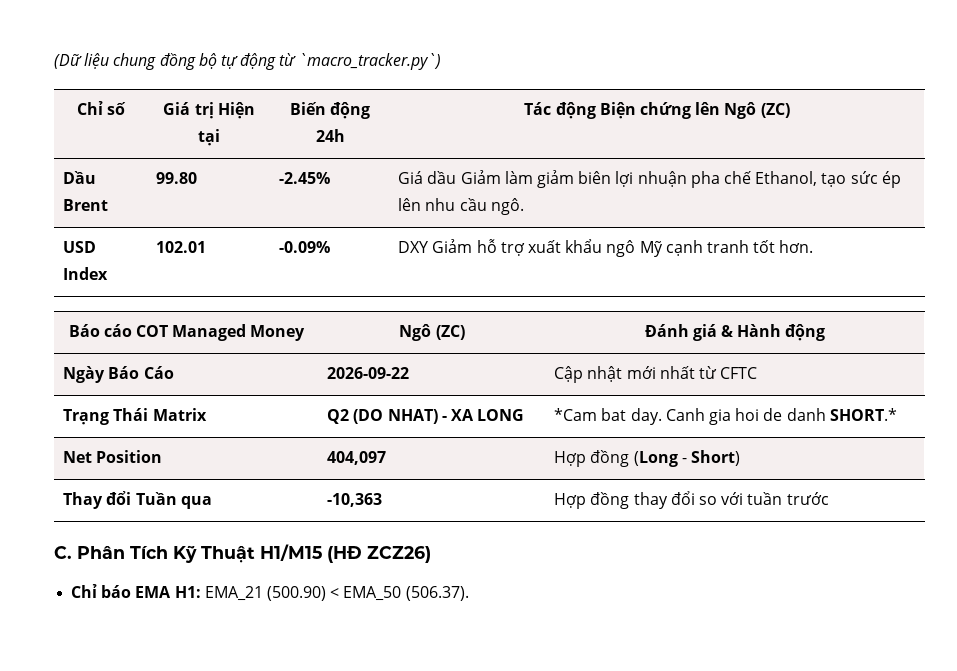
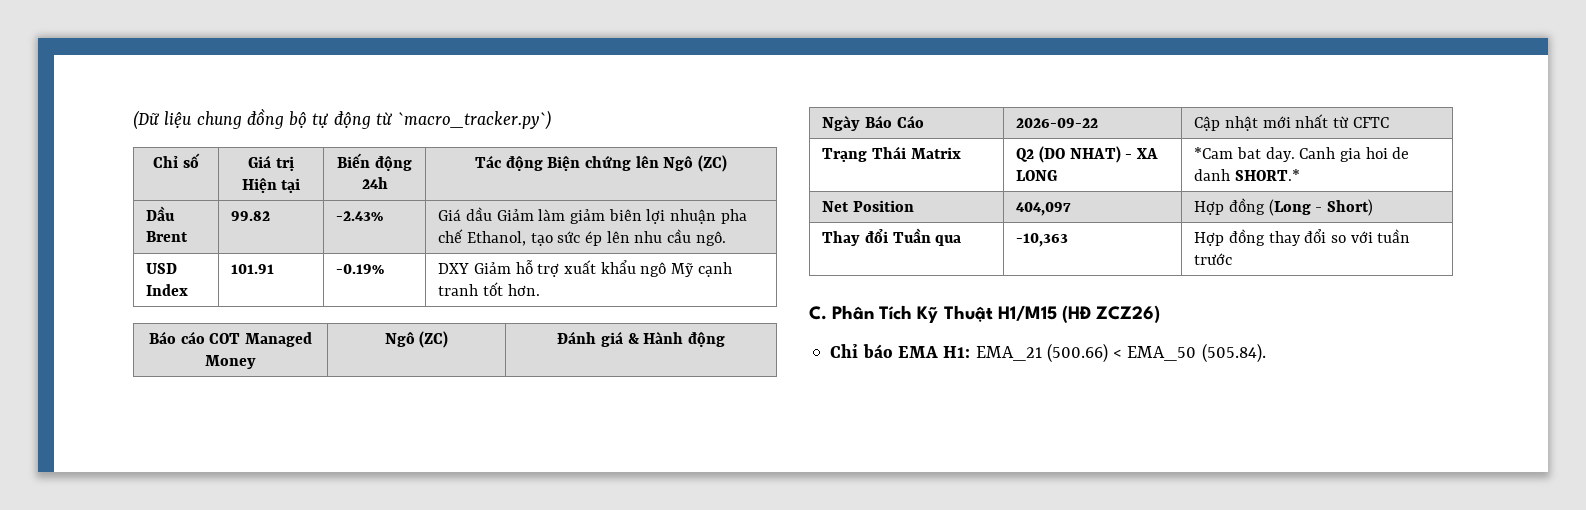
- Dầu Brent | 99.80 | -2.45% | Giá dầu Giảm làm giảm biên lợi nhuận pha chế Ethanol, tạo sức ép lên nhu cầu ngô.
+ Dầu Brent | 99.82 | -2.43% | Giá dầu Giảm làm giảm biên lợi nhuận pha chế Ethanol, tạo sức ép lên nhu cầu ngô.
- USD Index | 102.01 | -0.09% | DXY Giảm hỗ trợ xuất khẩu ngô Mỹ cạnh tranh tốt hơn.
+ USD Index | 101.91 | -0.19% | DXY Giảm hỗ trợ xuất khẩu ngô Mỹ cạnh tranh tốt hơn.
- Chỉ báo EMA H1: EMA_21 (500.90) < EMA_50 (506.37).
+ Chỉ báo EMA H1: EMA_21 (500.66) < EMA_50 (505.84).

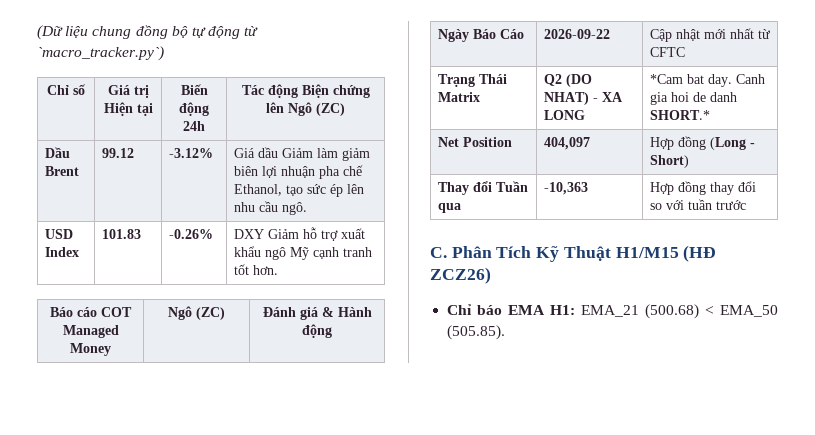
- Dầu Brent | 99.82 | -2.43% | Giá dầu Giảm làm giảm biên lợi nhuận pha chế Ethanol, tạo sức ép lên nhu cầu ngô.
+ Dầu Brent | 99.12 | -3.12% | Giá dầu Giảm làm giảm biên lợi nhuận pha chế Ethanol, tạo sức ép lên nhu cầu ngô.
- USD Index | 101.91 | -0.19% | DXY Giảm hỗ trợ xuất khẩu ngô Mỹ cạnh tranh tốt hơn.
+ USD Index | 101.83 | -0.26% | DXY Giảm hỗ trợ xuất khẩu ngô Mỹ cạnh tranh tốt hơn.
- Chỉ báo EMA H1: EMA_21 (500.66) < EMA_50 (505.84).
+ Chỉ báo EMA H1: EMA_21 (500.68) < EMA_50 (505.85).

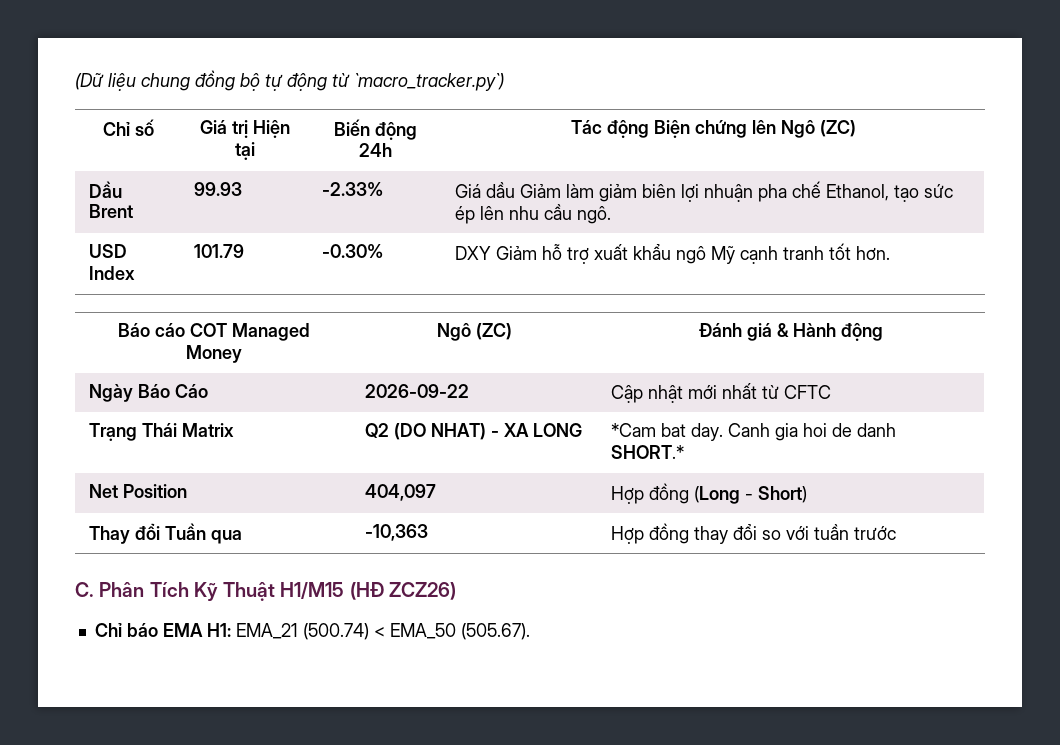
- Dầu Brent | 99.12 | -3.12% | Giá dầu Giảm làm giảm biên lợi nhuận pha chế Ethanol, tạo sức ép lên nhu cầu ngô.
+ Dầu Brent | 99.93 | -2.33% | Giá dầu Giảm làm giảm biên lợi nhuận pha chế Ethanol, tạo sức ép lên nhu cầu ngô.
- USD Index | 101.83 | -0.26% | DXY Giảm hỗ trợ xuất khẩu ngô Mỹ cạnh tranh tốt hơn.
+ USD Index | 101.79 | -0.30% | DXY Giảm hỗ trợ xuất khẩu ngô Mỹ cạnh tranh tốt hơn.
- Chỉ báo EMA H1: EMA_21 (500.68) < EMA_50 (505.85).
+ Chỉ báo EMA H1: EMA_21 (500.74) < EMA_50 (505.67).

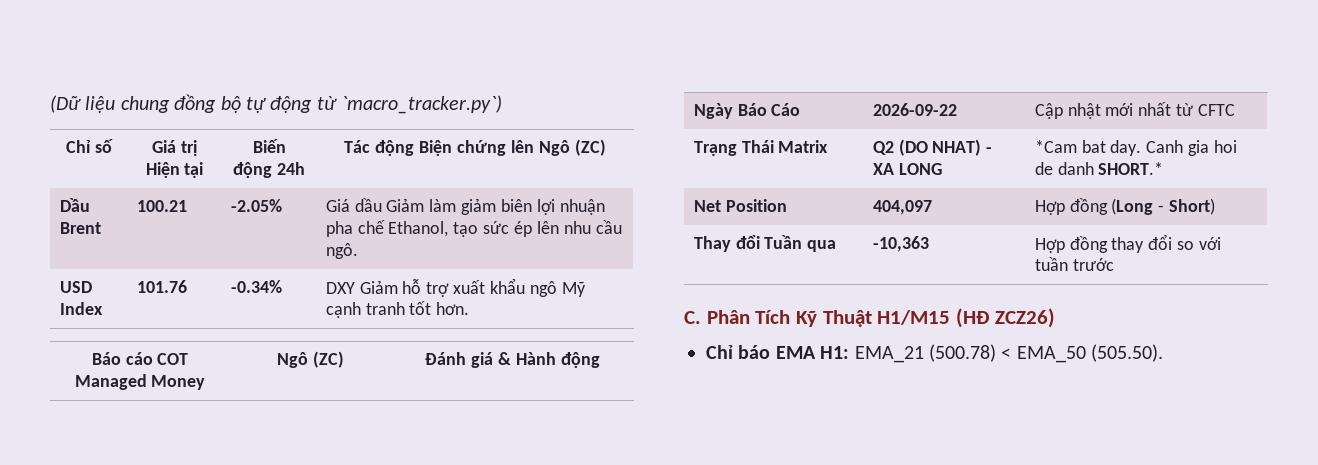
- Dầu Brent | 99.93 | -2.33% | Giá dầu Giảm làm giảm biên lợi nhuận pha chế Ethanol, tạo sức ép lên nhu cầu ngô.
+ Dầu Brent | 100.21 | -2.05% | Giá dầu Giảm làm giảm biên lợi nhuận pha chế Ethanol, tạo sức ép lên nhu cầu ngô.
- USD Index | 101.79 | -0.30% | DXY Giảm hỗ trợ xuất khẩu ngô Mỹ cạnh tranh tốt hơn.
+ USD Index | 101.76 | -0.34% | DXY Giảm hỗ trợ xuất khẩu ngô Mỹ cạnh tranh tốt hơn.
- Chỉ báo EMA H1: EMA_21 (500.74) < EMA_50 (505.67).
+ Chỉ báo EMA H1: EMA_21 (500.78) < EMA_50 (505.50).

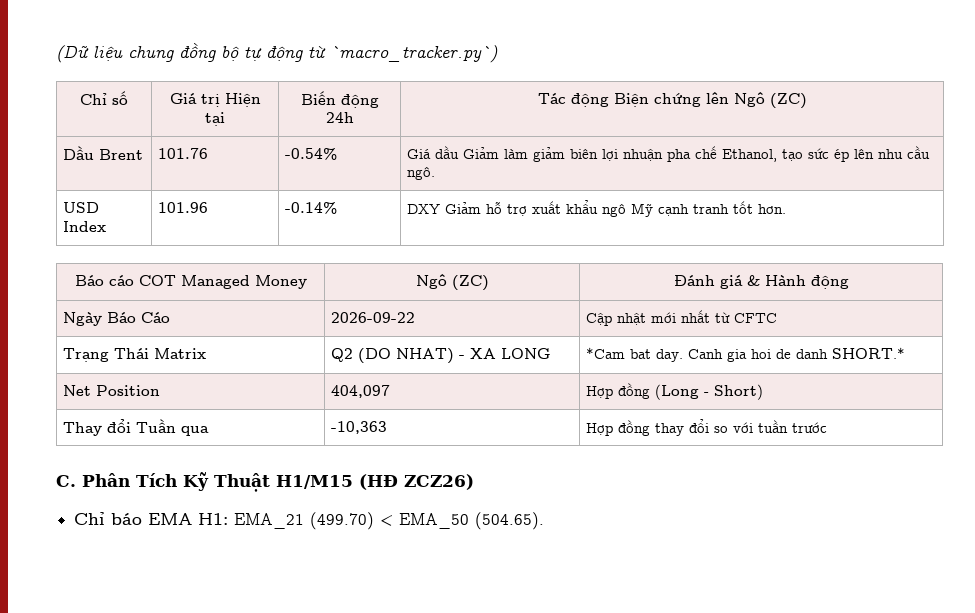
- Dầu Brent | 100.21 | -2.05% | Giá dầu Giảm làm giảm biên lợi nhuận pha chế Ethanol, tạo sức ép lên nhu cầu ngô.
+ Dầu Brent | 101.76 | -0.54% | Giá dầu Giảm làm giảm biên lợi nhuận pha chế Ethanol, tạo sức ép lên nhu cầu ngô.
- USD Index | 101.76 | -0.34% | DXY Giảm hỗ trợ xuất khẩu ngô Mỹ cạnh tranh tốt hơn.
+ USD Index | 101.96 | -0.14% | DXY Giảm hỗ trợ xuất khẩu ngô Mỹ cạnh tranh tốt hơn.
- Chỉ báo EMA H1: EMA_21 (500.78) < EMA_50 (505.50).
+ Chỉ báo EMA H1: EMA_21 (499.70) < EMA_50 (504.65).

